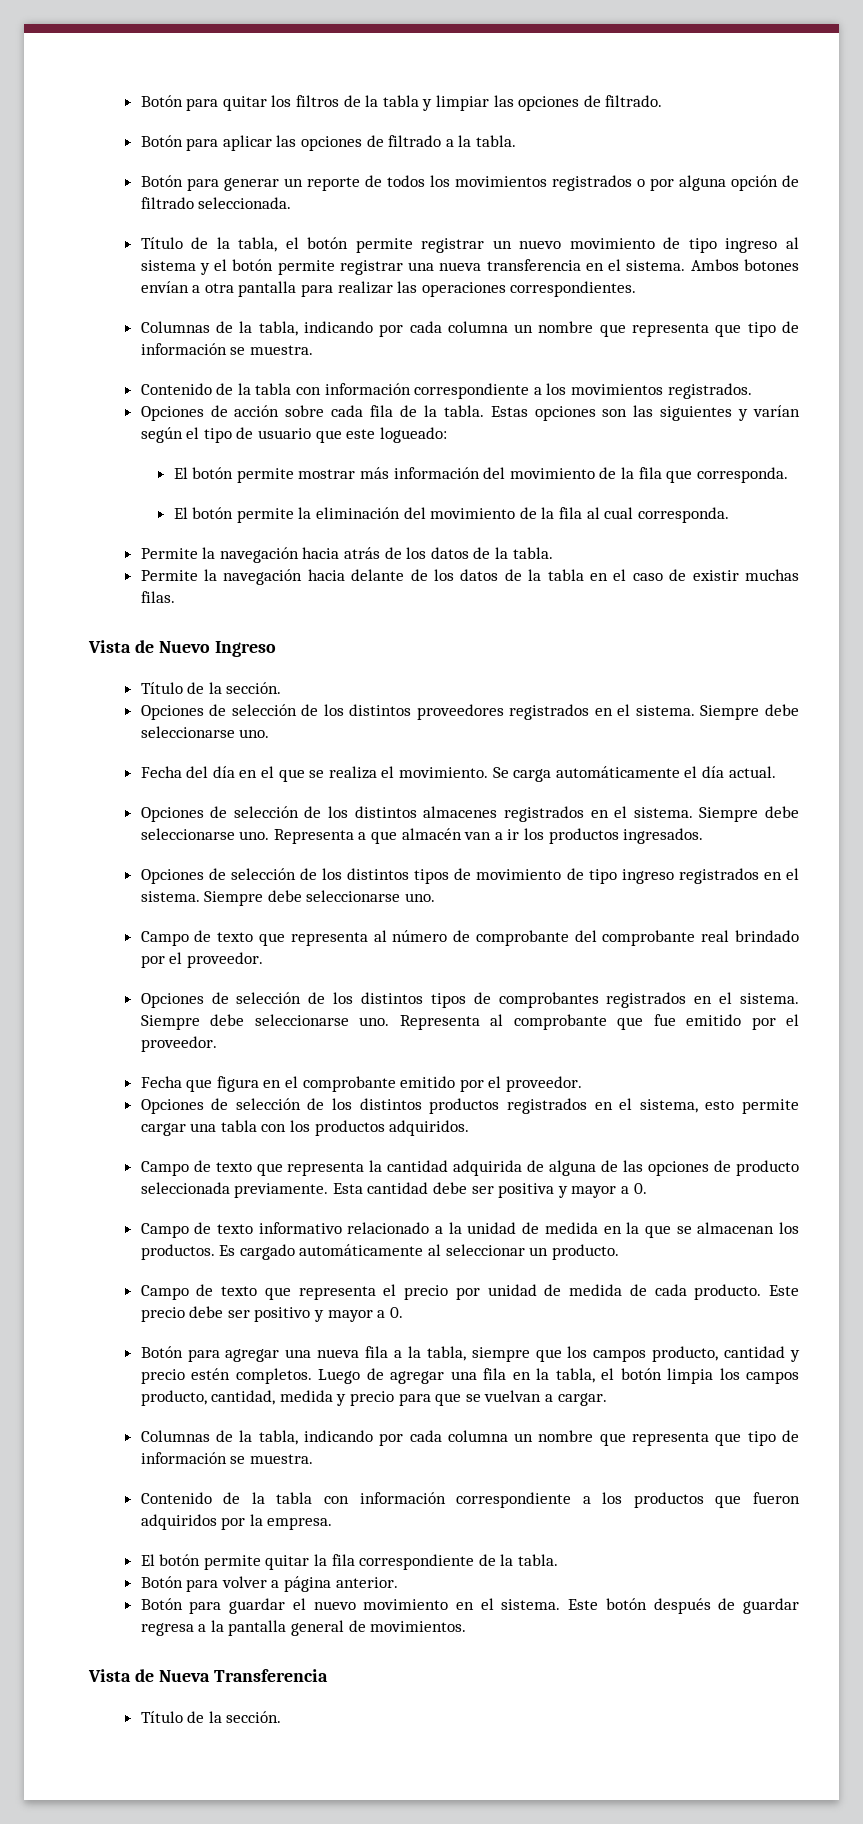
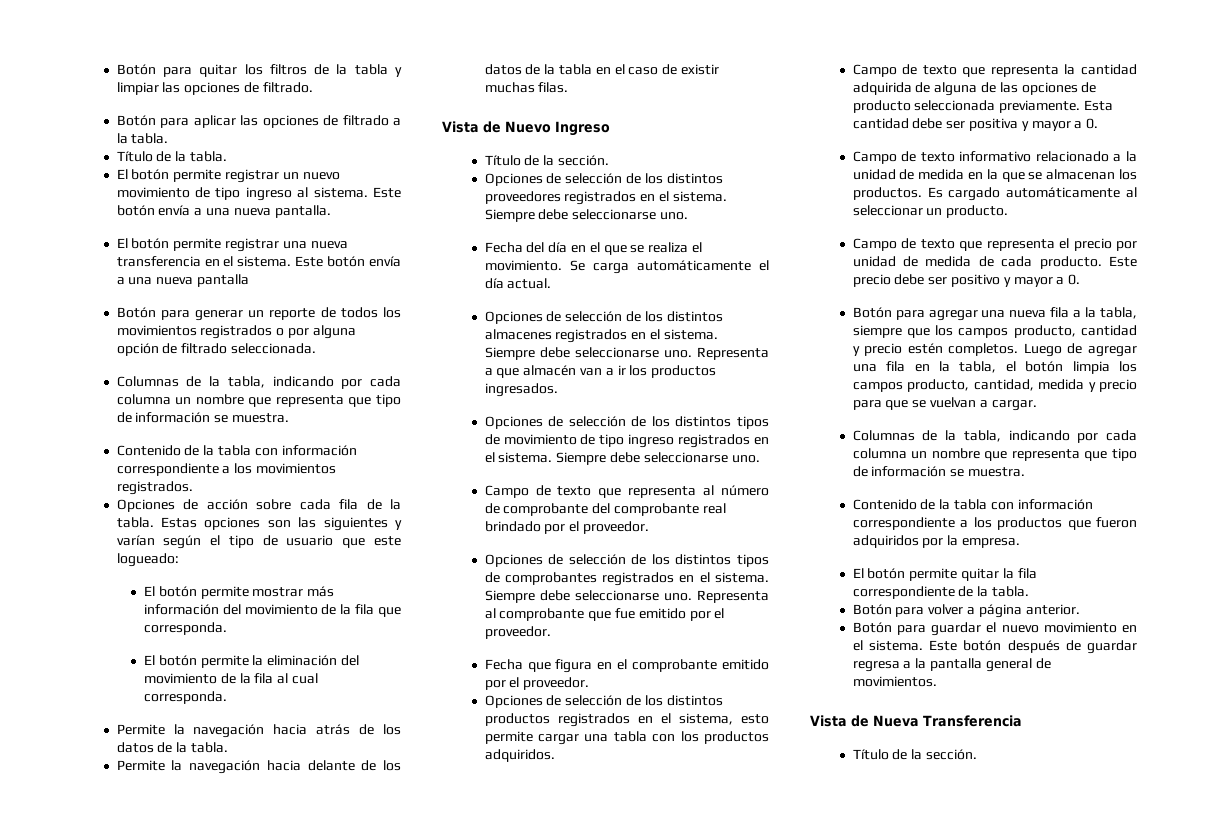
+ Título de la tabla.
+ El botón permite registrar un nuevo movimiento de tipo ingreso al sistema. Este botón envía a una nueva pantalla.
+ El botón permite registrar una nueva transferencia en el sistema. Este botón envía a una nueva pantalla
- Título de la tabla, el botón permite registrar un nuevo movimiento de tipo ingreso al sistema y el botón permite registrar una nueva transferencia en el sistema. Ambos botones envían a otra pantalla para realizar las operaciones correspondientes.

